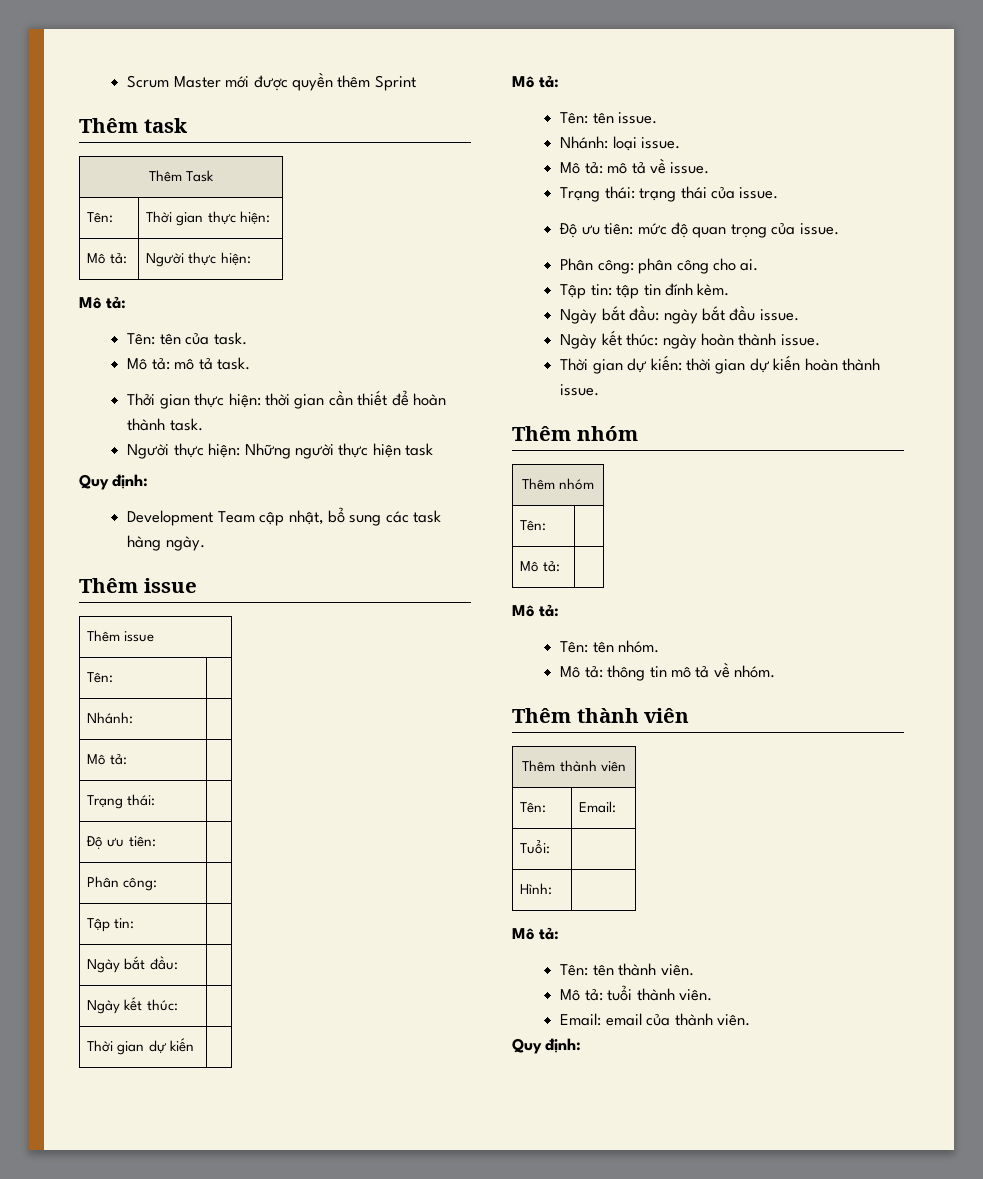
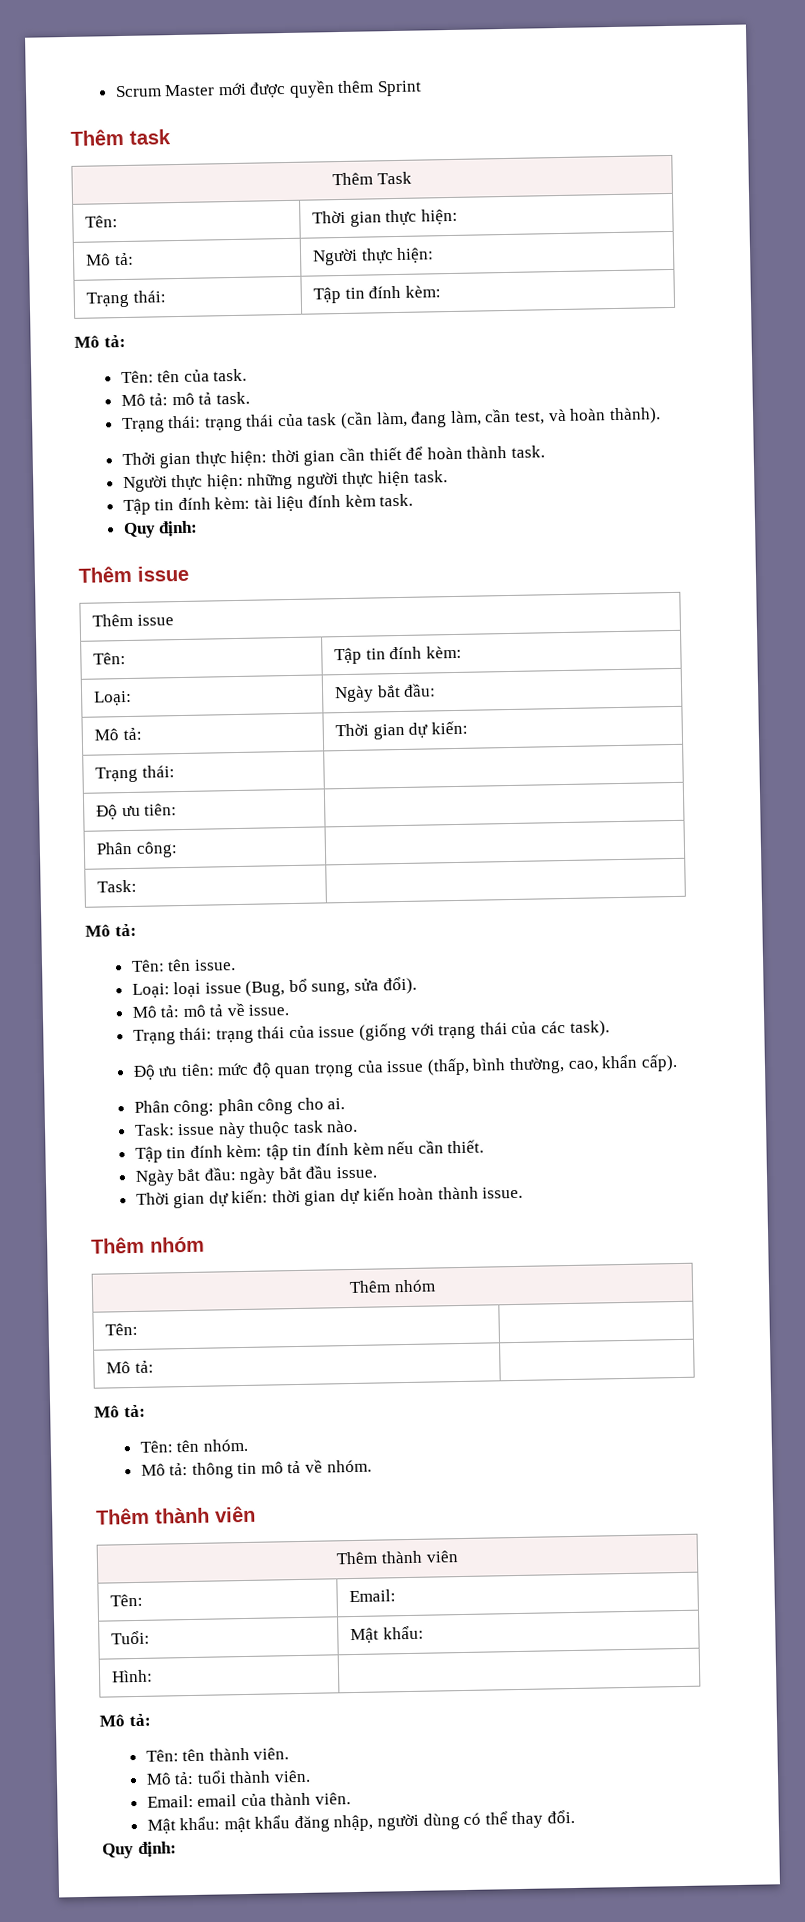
+ Trạng thái: | Tập tin đính kèm:
+ Trạng thái: trạng thái của task (cần làm, đang làm, cần test, và hoàn thành).
- Người thực hiện: Những người thực hiện task
+ Người thực hiện: những người thực hiện task.
+ Tập tin đính kèm: tài liệu đính kèm task.
  Quy định:
- Development Team cập nhật, bổ sung các task hàng ngày.
  Thêm issue
  Thêm issue
- Tên: |
- Nhánh: |
- Mô tả: |
+ Tên: | Tập tin đính kèm:
+ Loại: | Ngày bắt đầu:
+ Mô tả: | Thời gian dự kiến:
- Tập tin: |
- Ngày bắt đầu: |
- Ngày kết thúc: |
- Thời gian dự kiến |
+ Task: |
- Nhánh: loại issue.
+ Loại: loại issue (Bug, bổ sung, sửa đổi).
- Trạng thái: trạng thái của issue.
+ Trạng thái: trạng thái của issue (giống với trạng thái của các task).
- Độ ưu tiên: mức độ quan trọng của issue.
+ Độ ưu tiên: mức độ quan trọng của issue (thấp, bình thường, cao, khẩn cấp).
- Tập tin: tập tin đính kèm.
+ Task: issue này thuộc task nào.
+ Tập tin đính kèm: tập tin đính kèm nếu cần thiết.
- Ngày kết thúc: ngày hoàn thành issue.
- Tuổi: |
+ Tuổi: | Mật khẩu:
+ Mật khẩu: mật khẩu đăng nhập, người dùng có thể thay đổi.

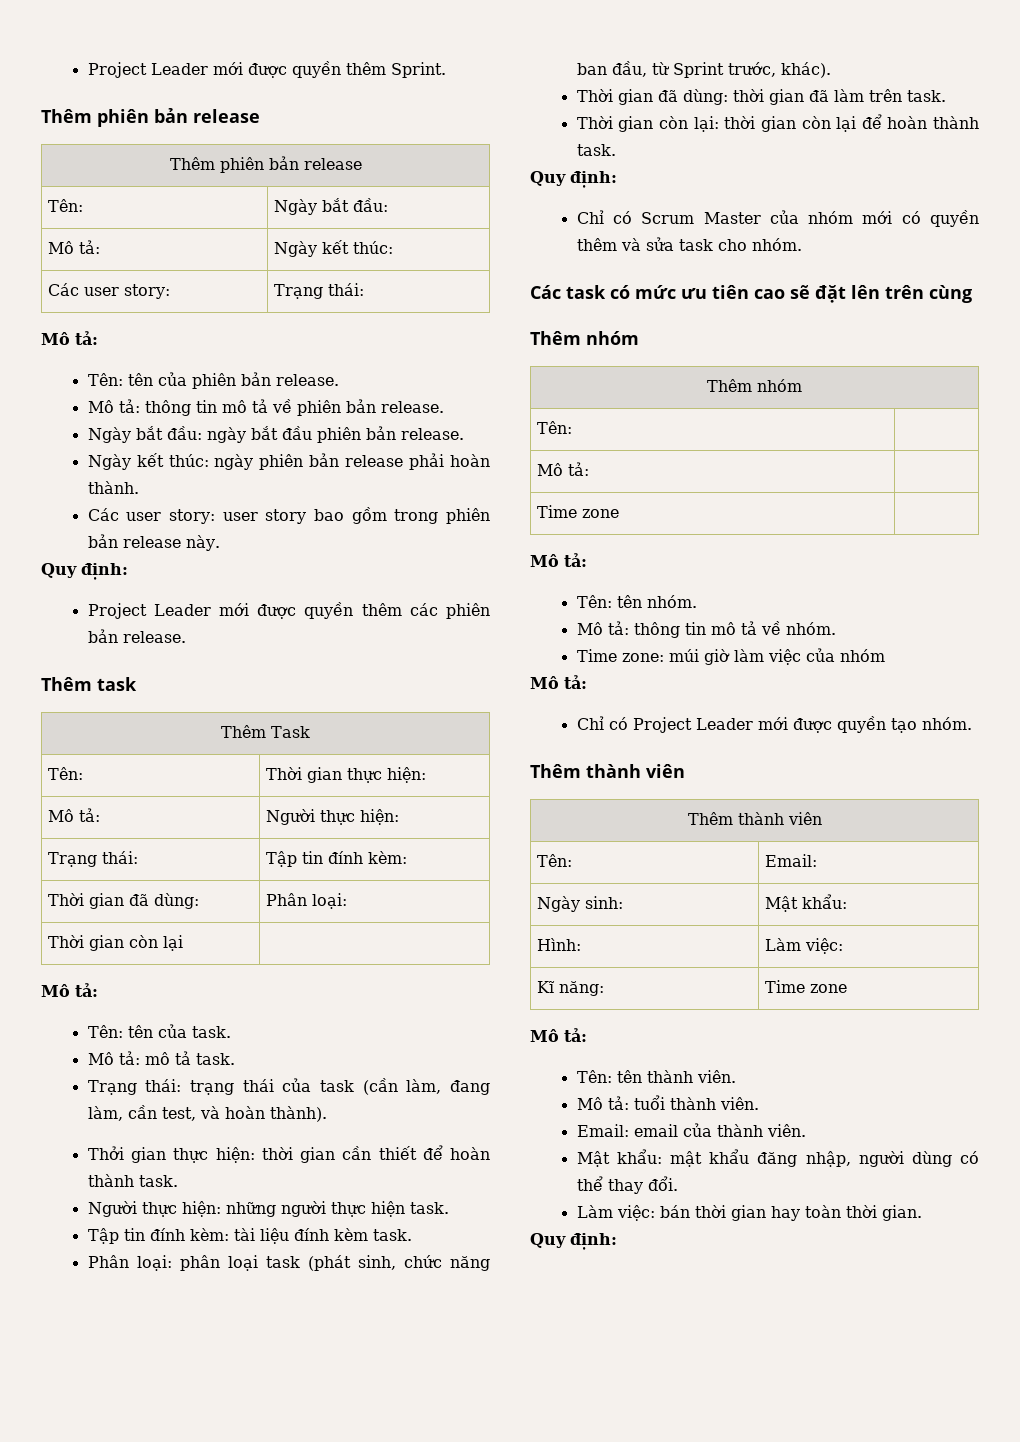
- Scrum Master mới được quyền thêm Sprint
+ Project Leader mới được quyền thêm Sprint.
+ Thêm phiên bản release
+ Thêm phiên bản release
+ Tên: | Ngày bắt đầu:
+ Mô tả: | Ngày kết thúc:
+ Các user story: | Trạng thái:
+ Mô tả:
+ Tên: tên của phiên bản release.
+ Mô tả: thông tin mô tả về phiên bản release.
+ Ngày bắt đầu: ngày bắt đầu phiên bản release.
+ Ngày kết thúc: ngày phiên bản release phải hoàn thành.
+ Các user story: user story bao gồm trong phiên bản release này.
+ Quy định:
+ Project Leader mới được quyền thêm các phiên bản release.
+ Thời gian đã dùng: | Phân loại:
+ Thời gian còn lại |
  Tập tin đính kèm: tài liệu đính kèm task.
+ Phân loại: phân loại task (phát sinh, chức năng ban đầu, từ Sprint trước, khác).
+ Thời gian đã dùng: thời gian đã làm trên task.
+ Thời gian còn lại: thời gian còn lại để hoàn thành task.
  Quy định:
- Thêm issue
- Thêm issue
- Tên: | Tập tin đính kèm:
- Loại: | Ngày bắt đầu:
- Mô tả: | Thời gian dự kiến:
- Trạng thái: |
- Độ ưu tiên: |
- Phân công: |
- Task: |
- Mô tả:
- Tên: tên issue.
- Loại: loại issue (Bug, bổ sung, sửa đổi).
- Mô tả: mô tả về issue.
- Trạng thái: trạng thái của issue (giống với trạng thái của các task).
- Độ ưu tiên: mức độ quan trọng của issue (thấp, bình thường, cao, khẩn cấp).
- Phân công: phân công cho ai.
- Task: issue này thuộc task nào.
- Tập tin đính kèm: tập tin đính kèm nếu cần thiết.
- Ngày bắt đầu: ngày bắt đầu issue.
- Thời gian dự kiến: thời gian dự kiến hoàn thành issue.
+ Chỉ có Scrum Master của nhóm mới có quyền thêm và sửa task cho nhóm.
+ Các task có mức ưu tiên cao sẽ đặt lên trên cùng
+ Time zone |
+ Time zone: múi giờ làm việc của nhóm
+ Mô tả:
+ Chỉ có Project Leader mới được quyền tạo nhóm.
- Tuổi: | Mật khẩu:
+ Ngày sinh: | Mật khẩu:
- Hình: |
+ Hình: | Làm việc:
+ Kĩ năng: | Time zone
+ Làm việc: bán thời gian hay toàn thời gian.

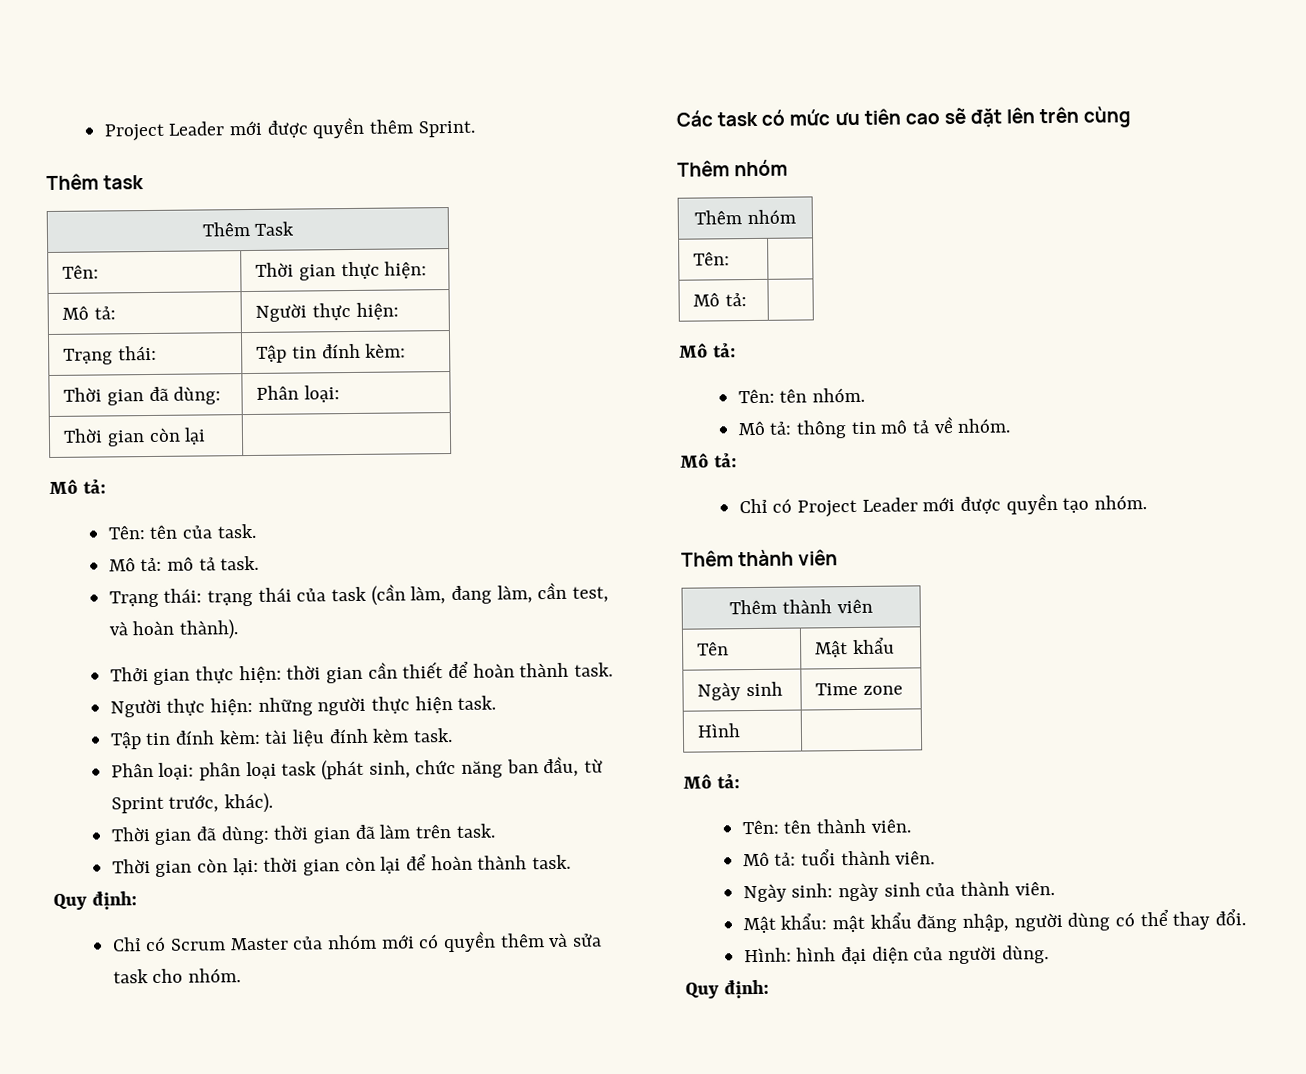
  Project Leader mới được quyền thêm Sprint.
- Thêm phiên bản release
- Thêm phiên bản release
- Tên: | Ngày bắt đầu:
- Mô tả: | Ngày kết thúc:
- Các user story: | Trạng thái:
- Mô tả:
- Tên: tên của phiên bản release.
- Mô tả: thông tin mô tả về phiên bản release.
- Ngày bắt đầu: ngày bắt đầu phiên bản release.
- Ngày kết thúc: ngày phiên bản release phải hoàn thành.
- Các user story: user story bao gồm trong phiên bản release này.
- Quy định:
- Project Leader mới được quyền thêm các phiên bản release.
- Time zone |
- Time zone: múi giờ làm việc của nhóm
- Tên: | Email:
- Ngày sinh: | Mật khẩu:
- Hình: | Làm việc:
- Kĩ năng: | Time zone
+ Tên | Mật khẩu
+ Ngày sinh | Time zone
+ Hình |
- Email: email của thành viên.
+ Ngày sinh: ngày sinh của thành viên.
- Làm việc: bán thời gian hay toàn thời gian.
+ Hình: hình đại diện của người dùng.

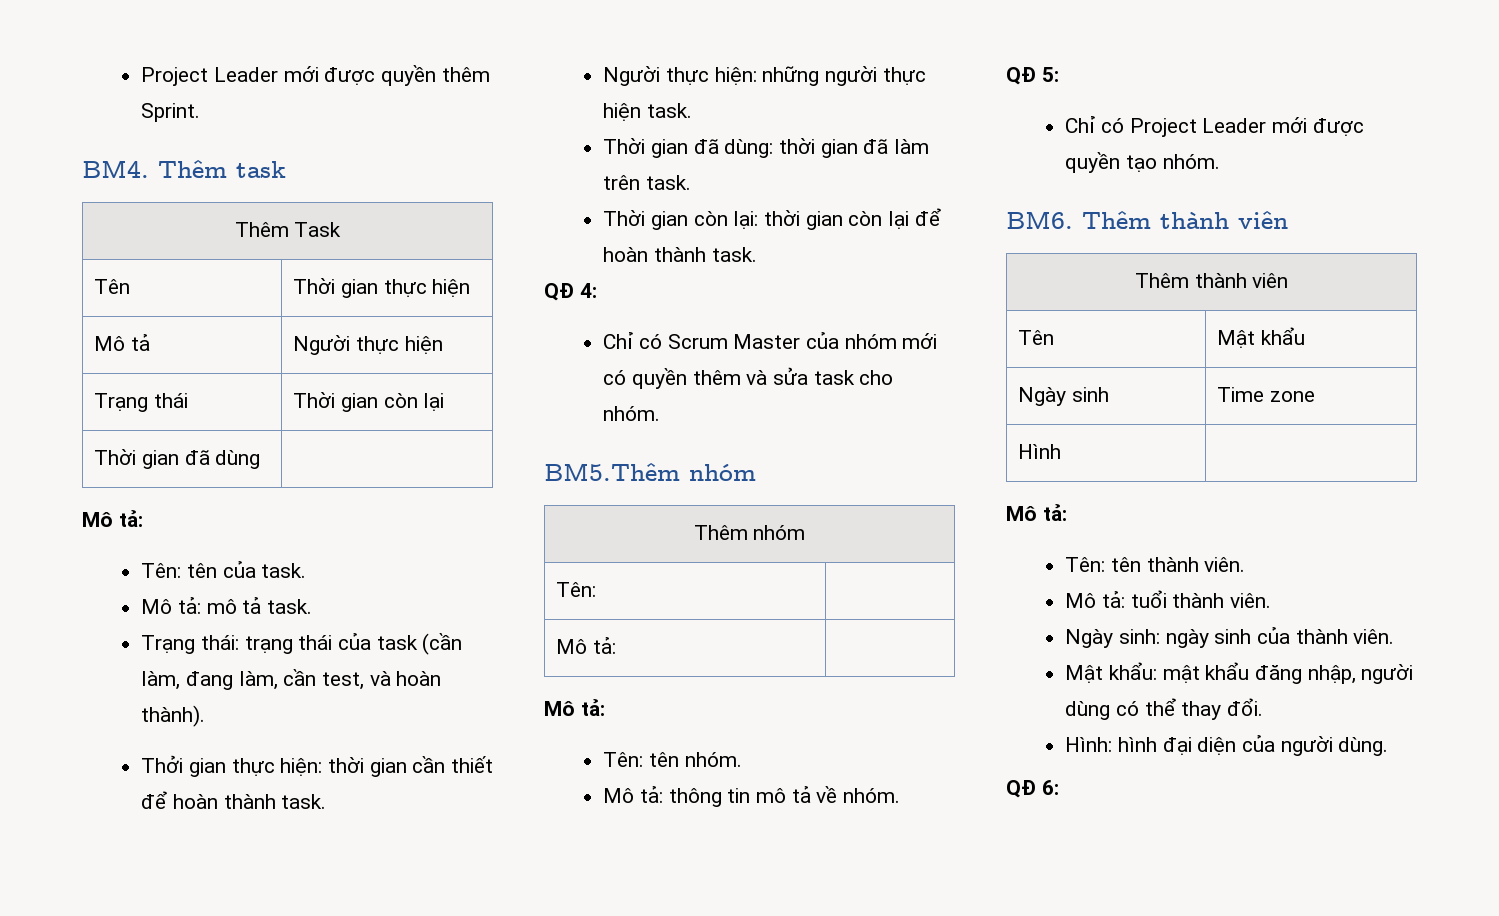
- Thêm task
+ BM4. Thêm task
- Tên: | Thời gian thực hiện:
- Mô tả: | Người thực hiện:
- Trạng thái: | Tập tin đính kèm:
- Thời gian đã dùng: | Phân loại:
- Thời gian còn lại |
+ Tên | Thời gian thực hiện
+ Mô tả | Người thực hiện
+ Trạng thái | Thời gian còn lại
+ Thời gian đã dùng |
- Tập tin đính kèm: tài liệu đính kèm task.
- Phân loại: phân loại task (phát sinh, chức năng ban đầu, từ Sprint trước, khác).
  Thời gian còn lại: thời gian còn lại để hoàn thành task.
- Quy định:
+ QĐ 4:
- Các task có mức ưu tiên cao sẽ đặt lên trên cùng
- Thêm nhóm
+ BM5.Thêm nhóm
  Mô tả: thông tin mô tả về nhóm.
- Mô tả:
+ QĐ 5:
  Chỉ có Project Leader mới được quyền tạo nhóm.
- Thêm thành viên
+ BM6. Thêm thành viên
  Hình: hình đại diện của người dùng.
- Quy định:
+ QĐ 6:

